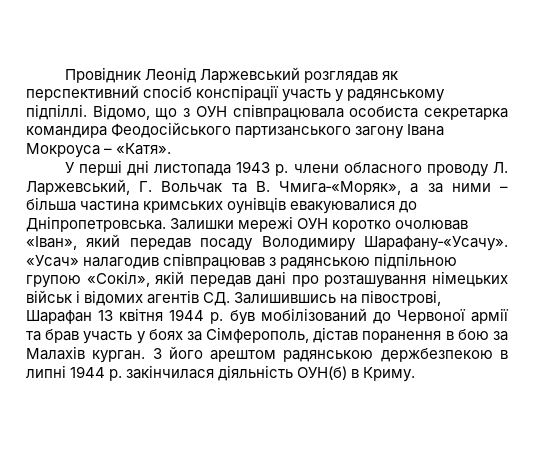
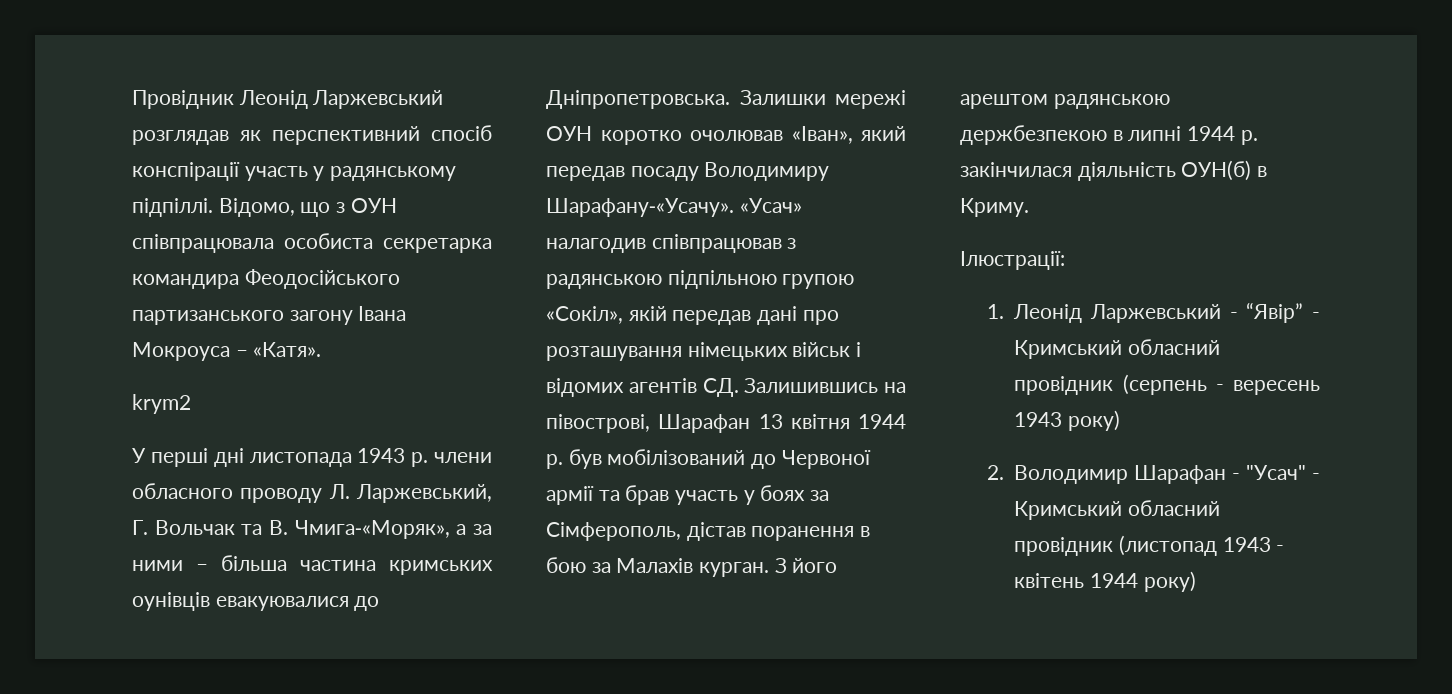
+ krym2
+ Ілюстрації:
+ 1. Леонід Ларжевський - “Явір” - Кримський обласний провідник (серпень - вересень 1943 року)
+ 2. Володимир Шарафан - "Усач" - Кримський обласний провідник (листопад 1943 - квітень 1944 року)

